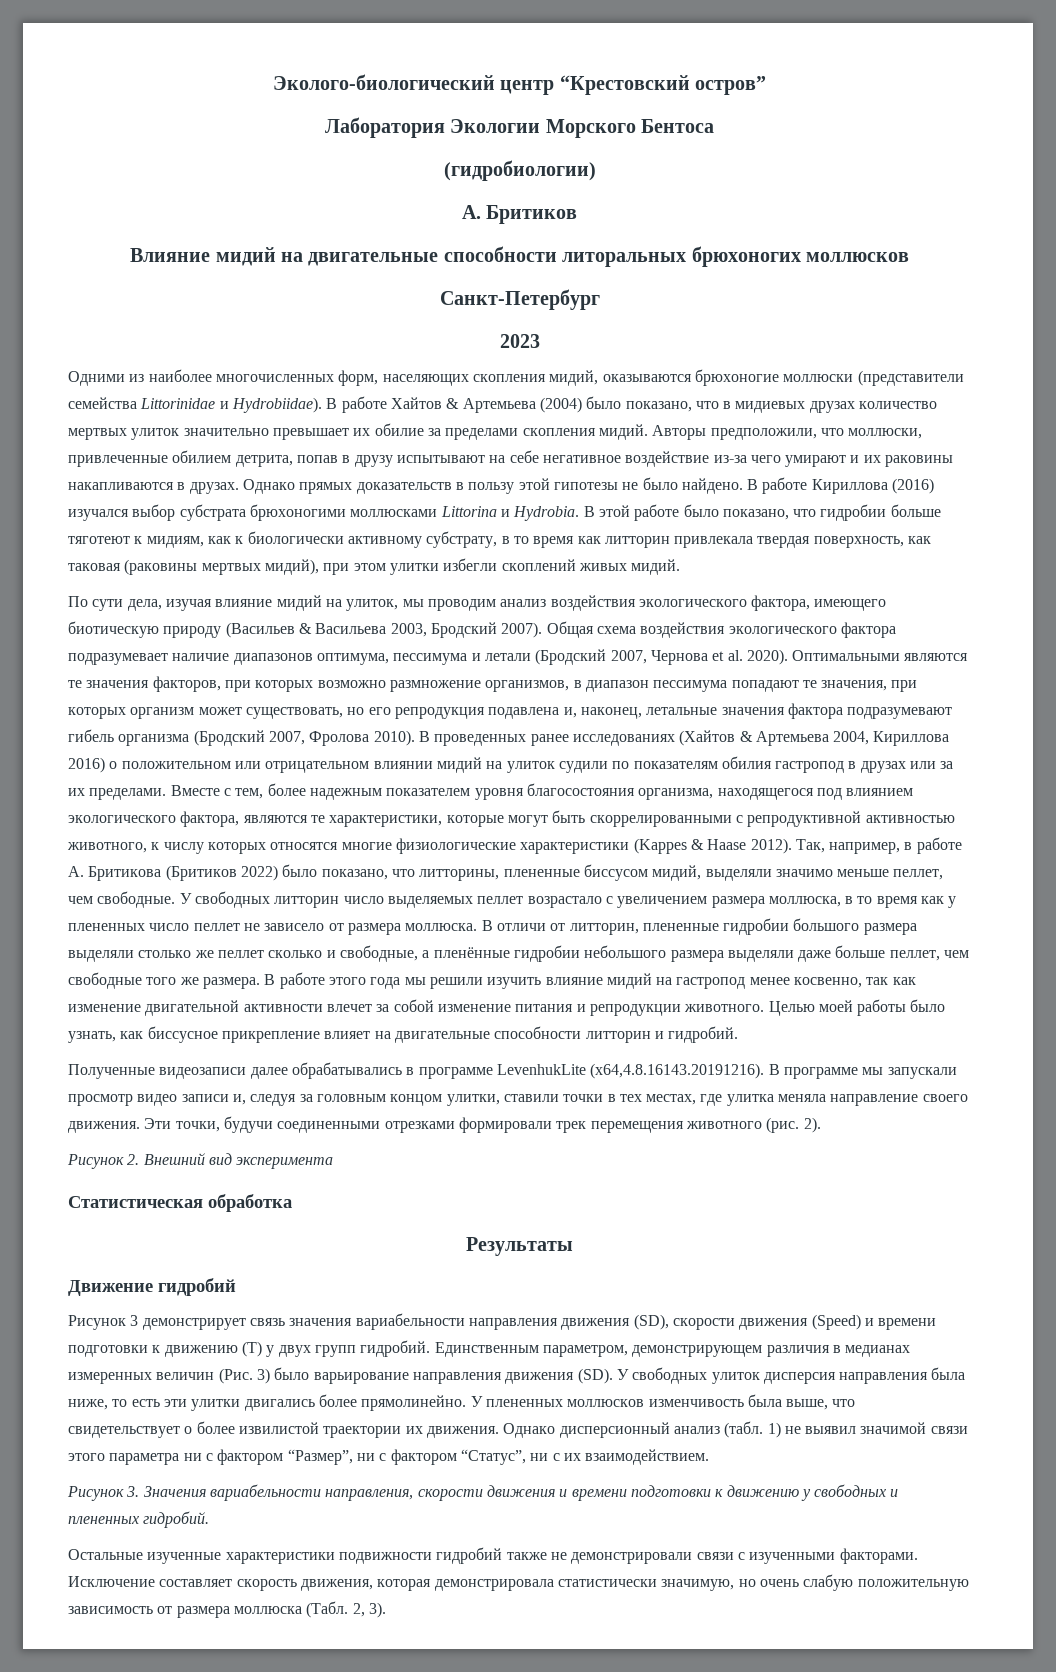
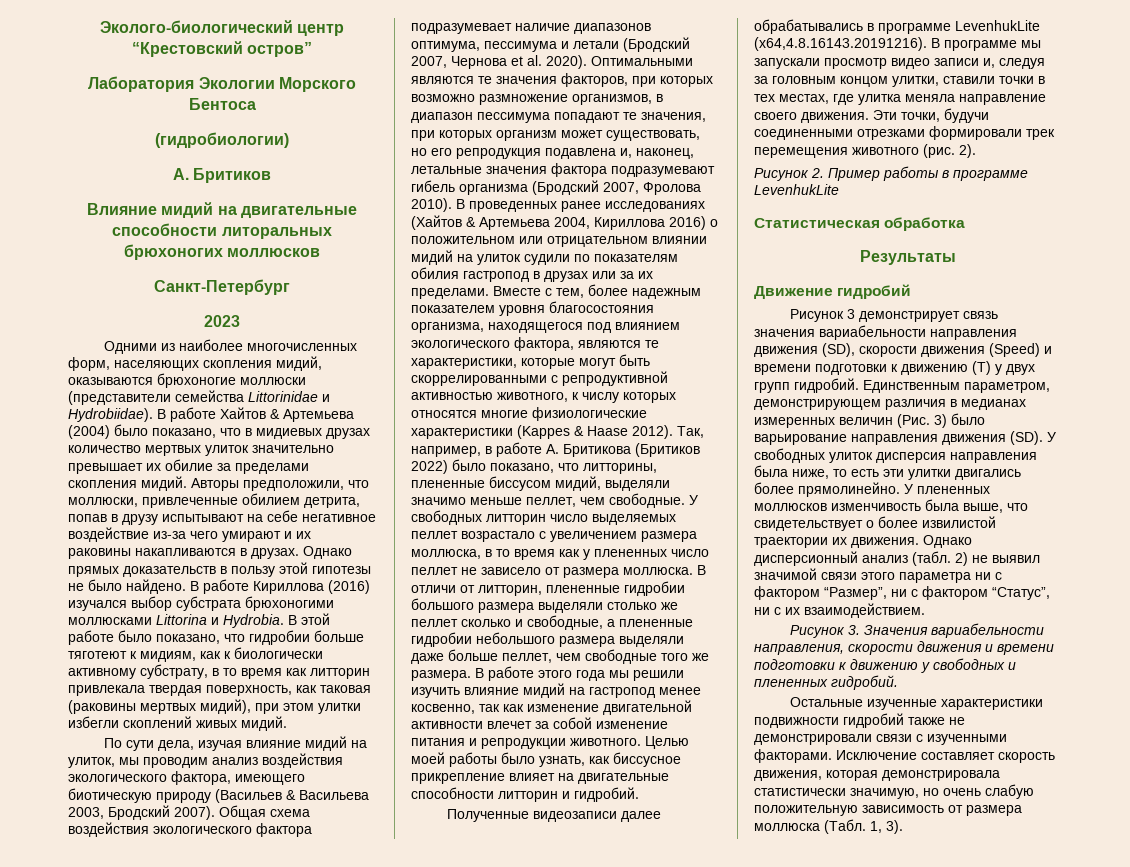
- В отличи от литторин, плененные гидробии большого размера выделяли столько же пеллет сколько и свободные, а пленённые гидробии небольшого размера выделяли даже больше пеллет, чем свободные того же размера.
+ В отличи от литторин, плененные гидробии большого размера выделяли столько же пеллет сколько и свободные, а плененные гидробии небольшого размера выделяли даже больше пеллет, чем свободные того же размера.
- Рисунок 2. Внешний вид эксперимента
+ Рисунок 2. Пример работы в программе LevenhukLite
- 1) не выявил значимой связи этого параметра ни с фактором “Размер”, ни с фактором “Статус”, ни с их взаимодействием.
+ 2) не выявил значимой связи этого параметра ни с фактором “Размер”, ни с фактором “Статус”, ни с их взаимодействием.
- 2, 3).
+ 1, 3).

